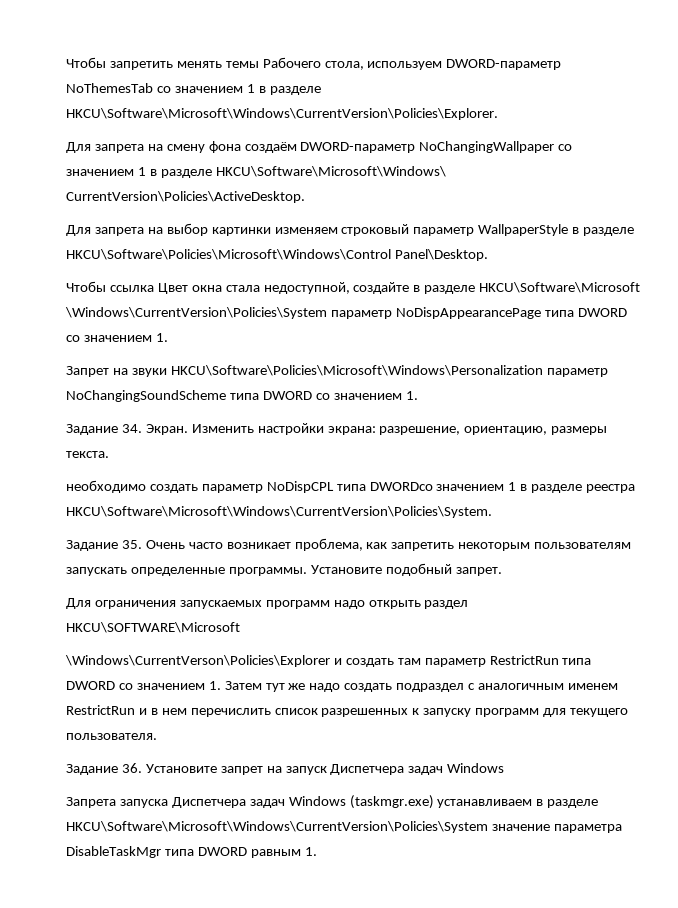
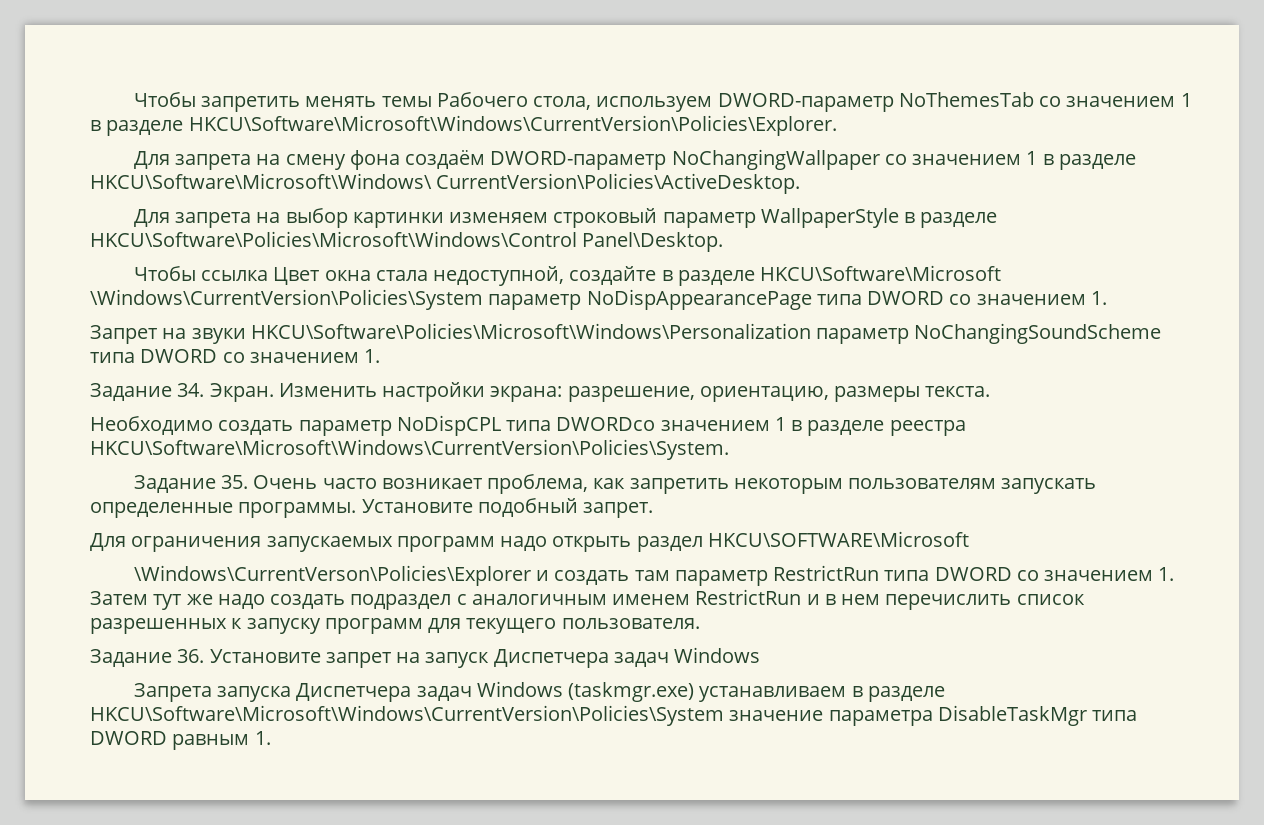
- необходимо создать параметр NoDispCPL типа DWORDсо значением 1 в разделе реестра HKCU\Software\Microsoft\Windows\CurrentVersion\Policies\System.
+ Необходимо создать параметр NoDispCPL типа DWORDсо значением 1 в разделе реестра HKCU\Software\Microsoft\Windows\CurrentVersion\Policies\System.

